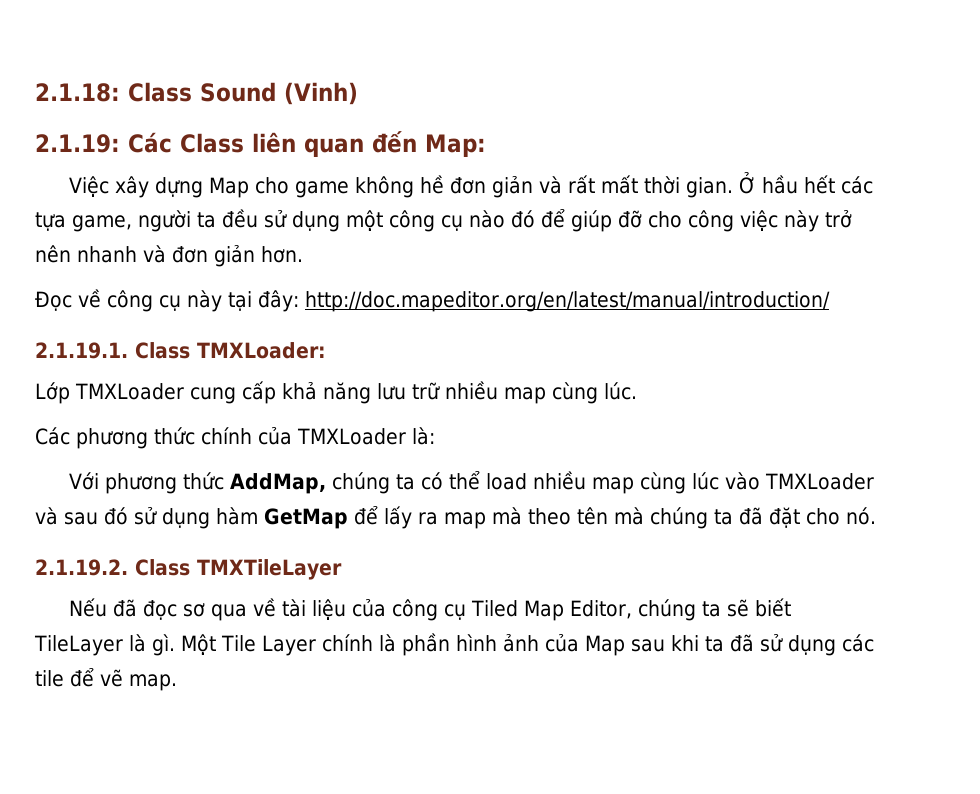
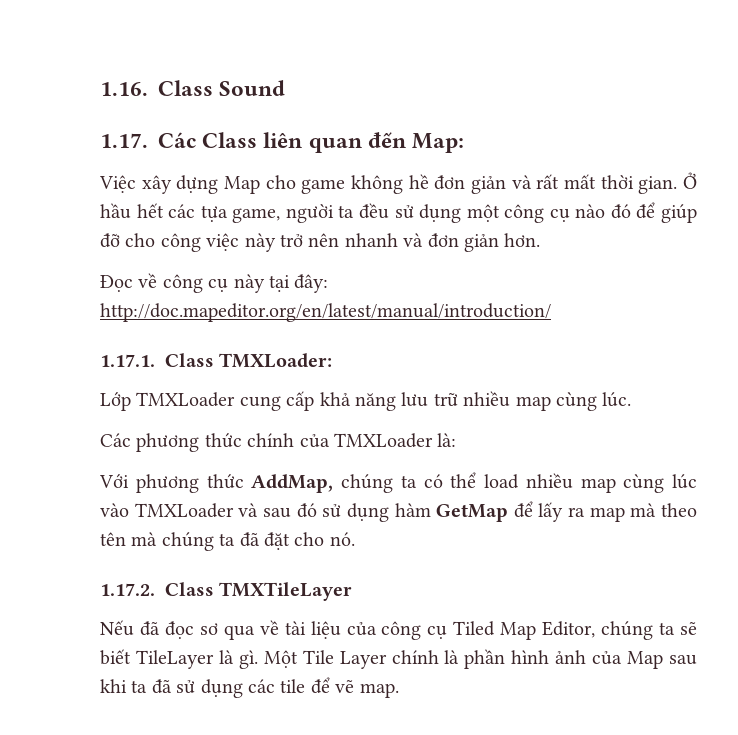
- 2.1.18: Class Sound (Vinh)
- 2.1.19: Các Class liên quan đến Map:
+ 1.16. Class Sound
+ 1.17. Các Class liên quan đến Map:
- 2.1.19.1. Class TMXLoader:
+ 1.17.1. Class TMXLoader:
- 2.1.19.2. Class TMXTileLayer
+ 1.17.2. Class TMXTileLayer

